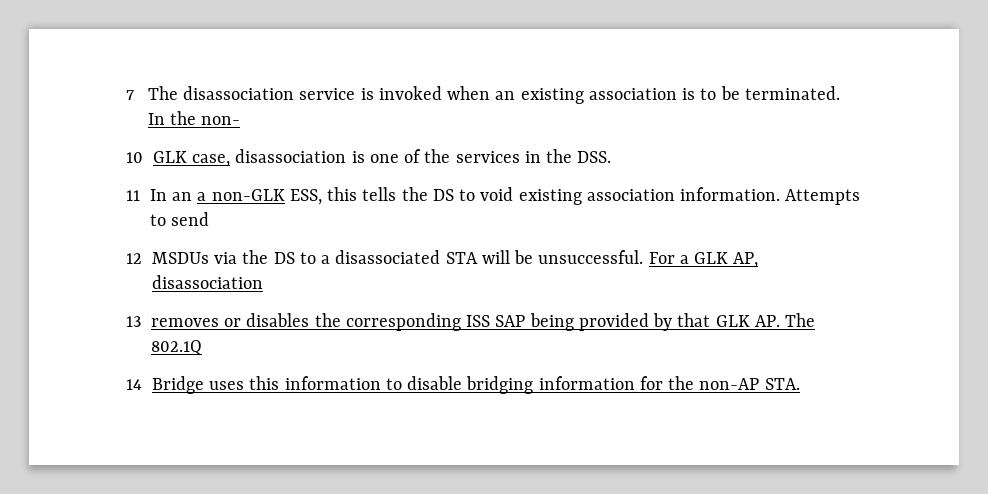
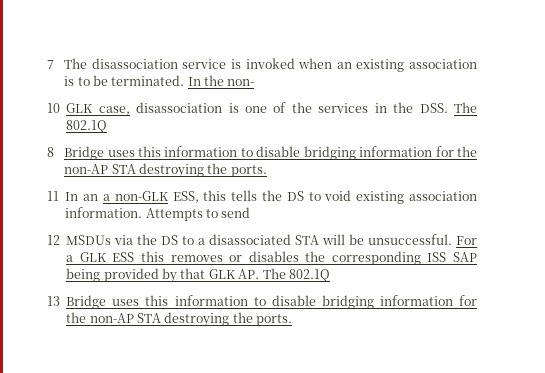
- 10 GLK case, disassociation is one of the services in the DSS.
+ 10 GLK case, disassociation is one of the services in the DSS. The 802.1Q
+ 8 Bridge uses this information to disable bridging information for the non-AP STA destroying the ports.
- For a GLK AP, disassociation
- 13 removes or disables the corresponding ISS SAP being provided by that GLK AP. The 802.1Q
+ For a GLK ESS this removes or disables the corresponding ISS SAP being provided by that GLK AP. The 802.1Q
- 14 Bridge uses this information to disable bridging information for the non-AP STA.
+ 13 Bridge uses this information to disable bridging information for the non-AP STA destroying the ports.

